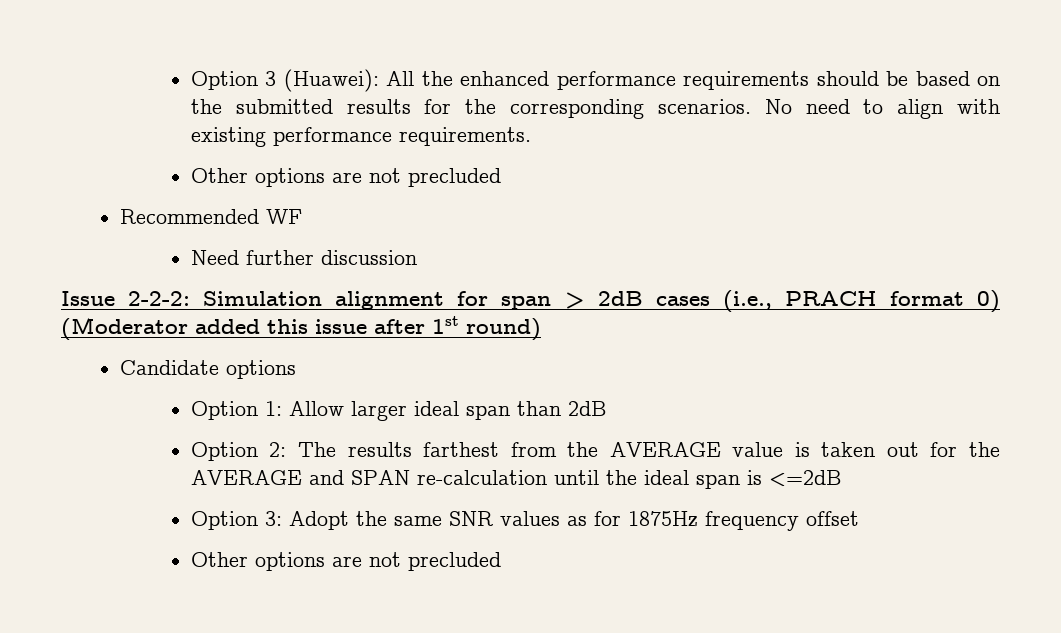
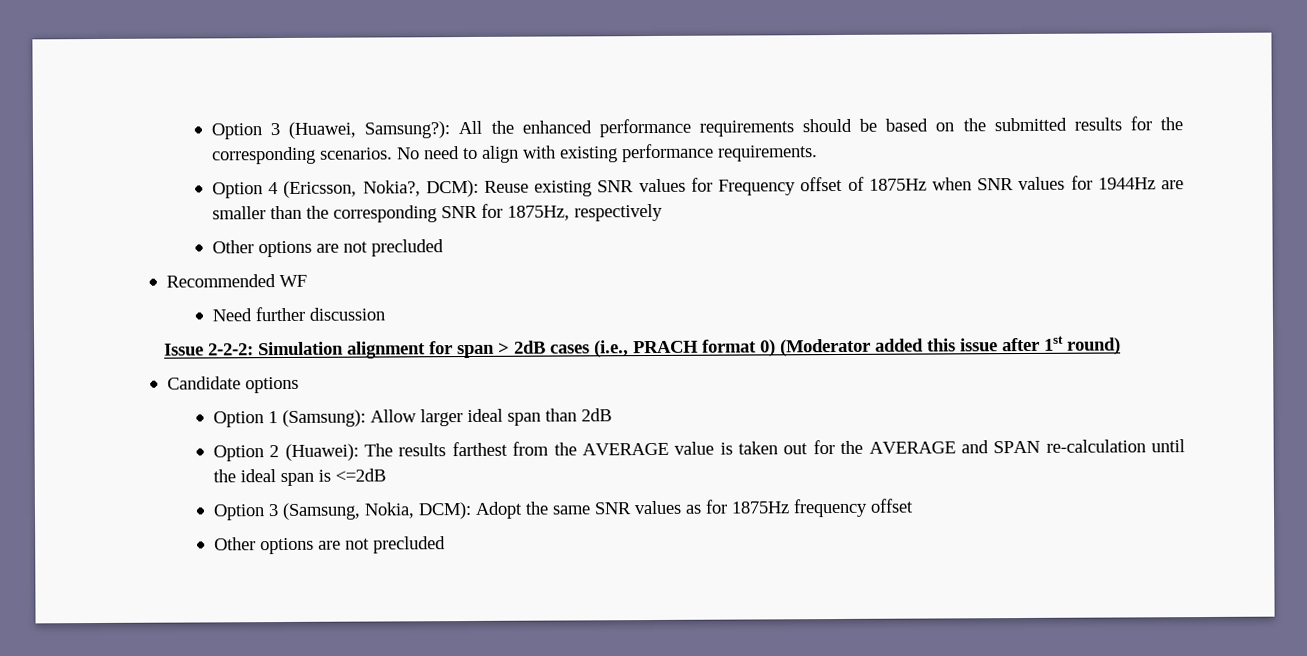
- Option 3 (Huawei): All the enhanced performance requirements should be based on the submitted results for the corresponding scenarios.
+ Option 3 (Huawei, Samsung?): All the enhanced performance requirements should be based on the submitted results for the corresponding scenarios.
+ Option 4 (Ericsson, Nokia?, DCM): Reuse existing SNR values for Frequency offset of 1875Hz when SNR values for 1944Hz are smaller than the corresponding SNR for 1875Hz, respectively
- Option 1: Allow larger ideal span than 2dB
+ Option 1 (Samsung): Allow larger ideal span than 2dB
- Option 2: The results farthest from the AVERAGE value is taken out for the AVERAGE and SPAN re-calculation until the ideal span is <=2dB
+ Option 2 (Huawei): The results farthest from the AVERAGE value is taken out for the AVERAGE and SPAN re-calculation until the ideal span is <=2dB
- Option 3: Adopt the same SNR values as for 1875Hz frequency offset
+ Option 3 (Samsung, Nokia, DCM): Adopt the same SNR values as for 1875Hz frequency offset

